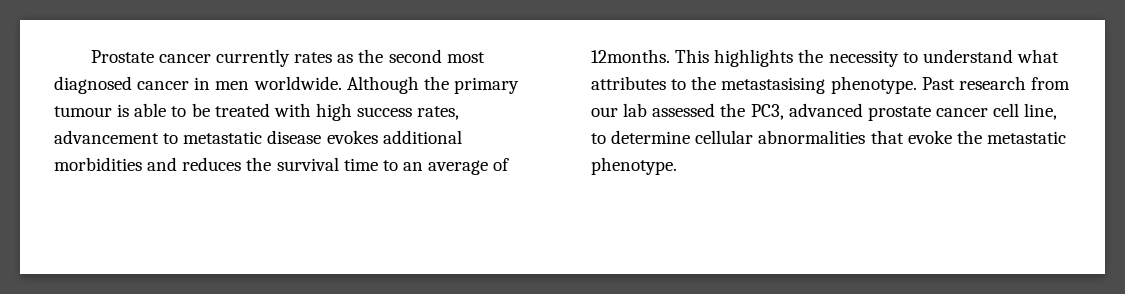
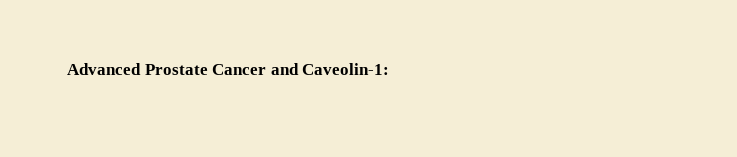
- Prostate cancer currently rates as the second most diagnosed cancer in men worldwide. Although the primary tumour is able to be treated with high success rates, advancement to metastatic disease evokes additional morbidities and reduces the survival time to an average of 12months. This highlights the necessity to understand what attributes to the metastasising phenotype. Past research from our lab assessed the PC3, advanced prostate cancer cell line, to determine cellular abnormalities that evoke the metastatic phenotype.
+ Advanced Prostate Cancer and Caveolin-1:

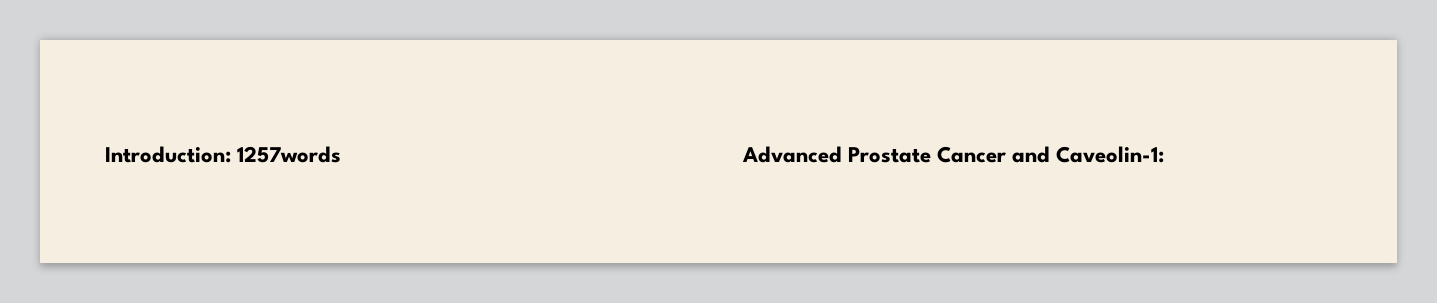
+ Introduction: 1257words

